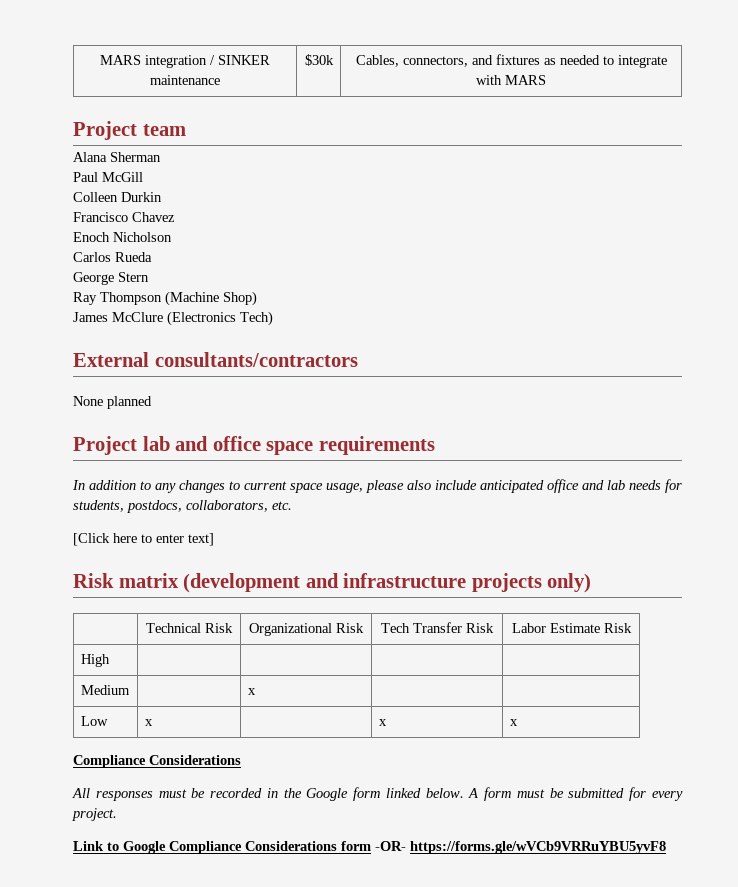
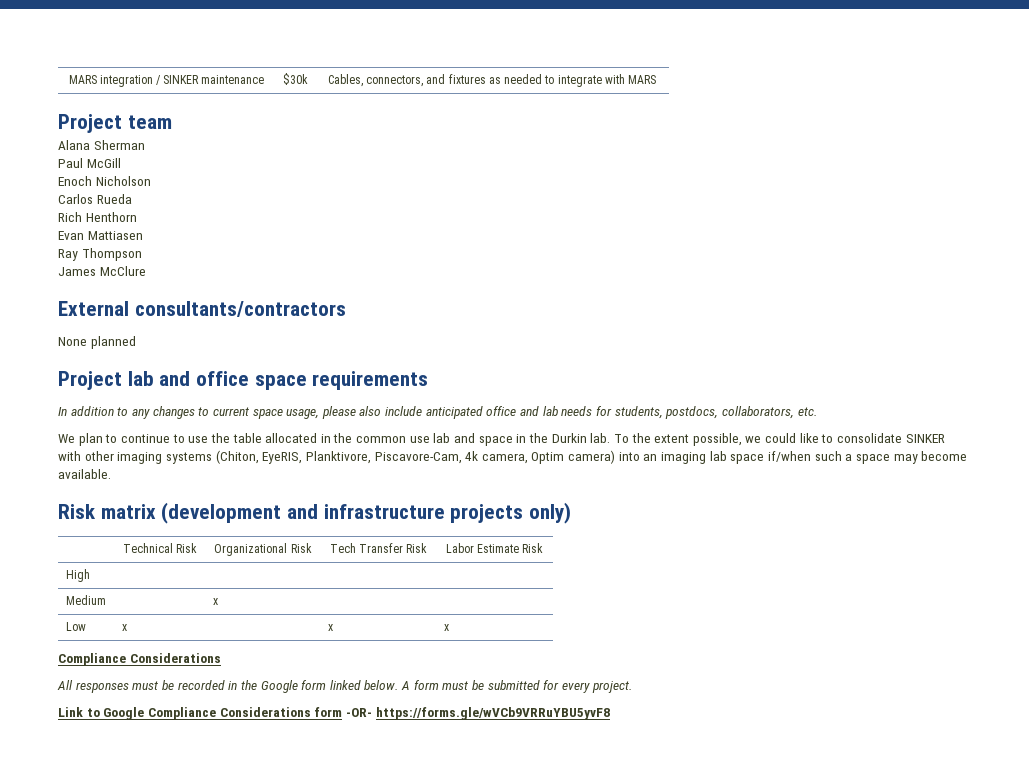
- Colleen Durkin
- Francisco Chavez
- George Stern
+ Rich Henthorn
+ Evan Mattiasen
- Ray Thompson (Machine Shop)
+ Ray Thompson
- James McClure (Electronics Tech)
+ James McClure
- [Click here to enter text]
+ We plan to continue to use the table allocated in the common use lab and space in the Durkin lab. To the extent possible, we could like to consolidate SINKER with other imaging systems (Chiton, EyeRIS, Planktivore, Piscavore-Cam, 4k camera, Optim camera) into an imaging lab space if/when such a space may become available.

